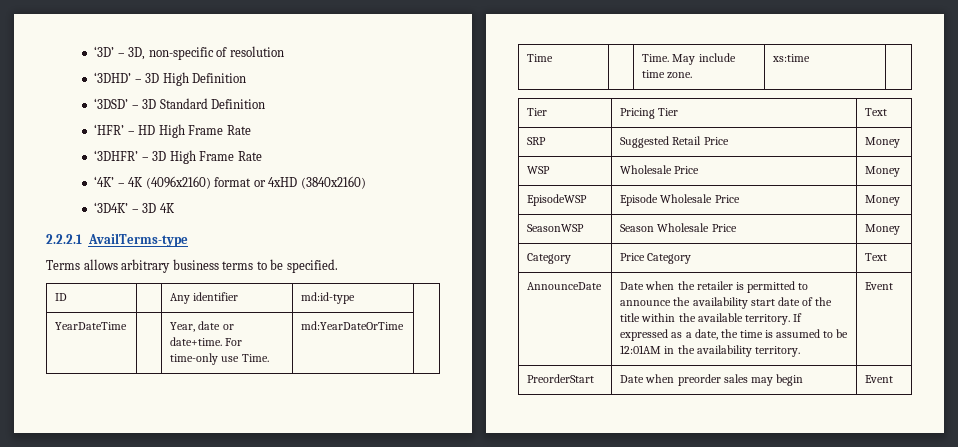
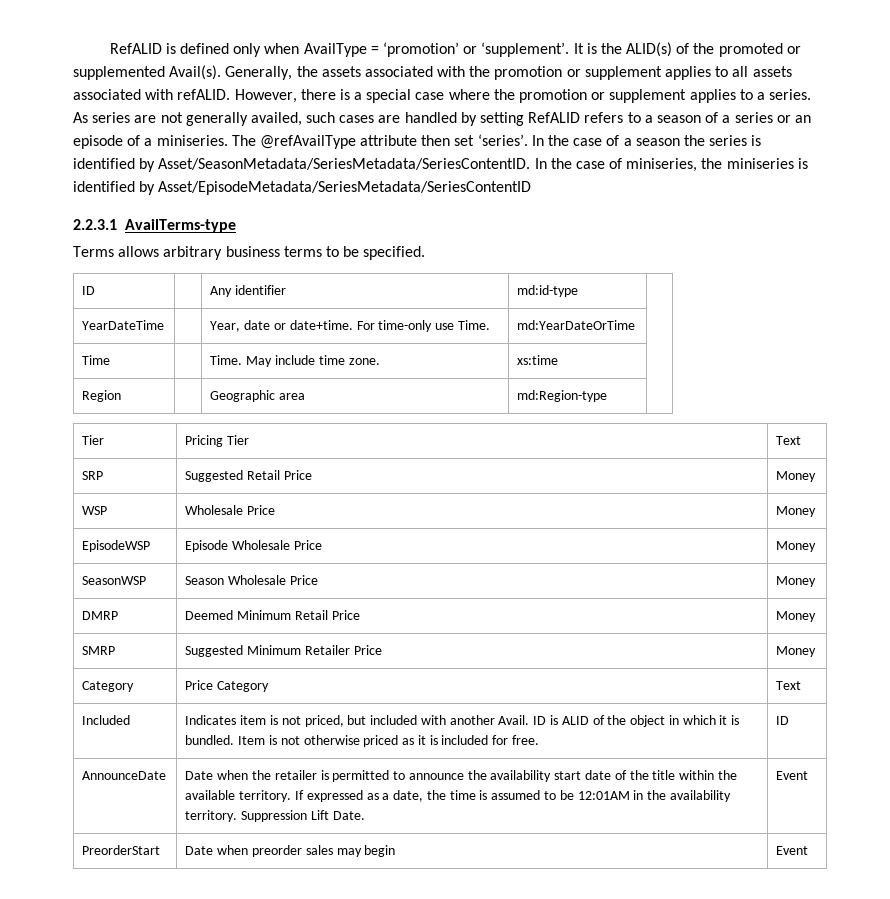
- ‘3D’ – 3D, non-specific of resolution
- ‘3DHD’ – 3D High Definition
- ‘3DSD’ – 3D Standard Definition
- ‘HFR’ – HD High Frame Rate
- ‘3DHFR’ – 3D High Frame Rate
- ‘4K’ – 4K (4096x2160) format or 4xHD (3840x2160)
- ‘3D4K’ – 3D 4K
- 2.2.2.1 AvailTerms-type
+ RefALID is defined only when AvailType = ‘promotion’ or ‘supplement’. It is the ALID(s) of the promoted or supplemented Avail(s). Generally, the assets associated with the promotion or supplement applies to all assets associated with refALID. However, there is a special case where the promotion or supplement applies to a series. As series are not generally availed, such cases are handled by setting RefALID refers to a season of a series or an episode of a miniseries. The @refAvailType attribute then set ‘series’. In the case of a season the series is identified by Asset/SeasonMetadata/SeriesMetadata/SeriesContentID. In the case of miniseries, the miniseries is identified by Asset/EpisodeMetadata/SeriesMetadata/SeriesContentID
+ 2.2.3.1 AvailTerms-type
+ Region | | Geographic area | md:Region-type |
+ DMRP | Deemed Minimum Retail Price | Money
+ SMRP | Suggested Minimum Retailer Price | Money
  Category | Price Category | Text
+ Included | Indicates item is not priced, but included with another Avail. ID is ALID of the object in which it is bundled. Item is not otherwise priced as it is included for free. | ID
- AnnounceDate | Date when the retailer is permitted to announce the availability start date of the title within the available territory. If expressed as a date, the time is assumed to be 12:01AM in the availability territory. | Event
+ AnnounceDate | Date when the retailer is permitted to announce the availability start date of the title within the available territory. If expressed as a date, the time is assumed to be 12:01AM in the availability territory. Suppression Lift Date. | Event

